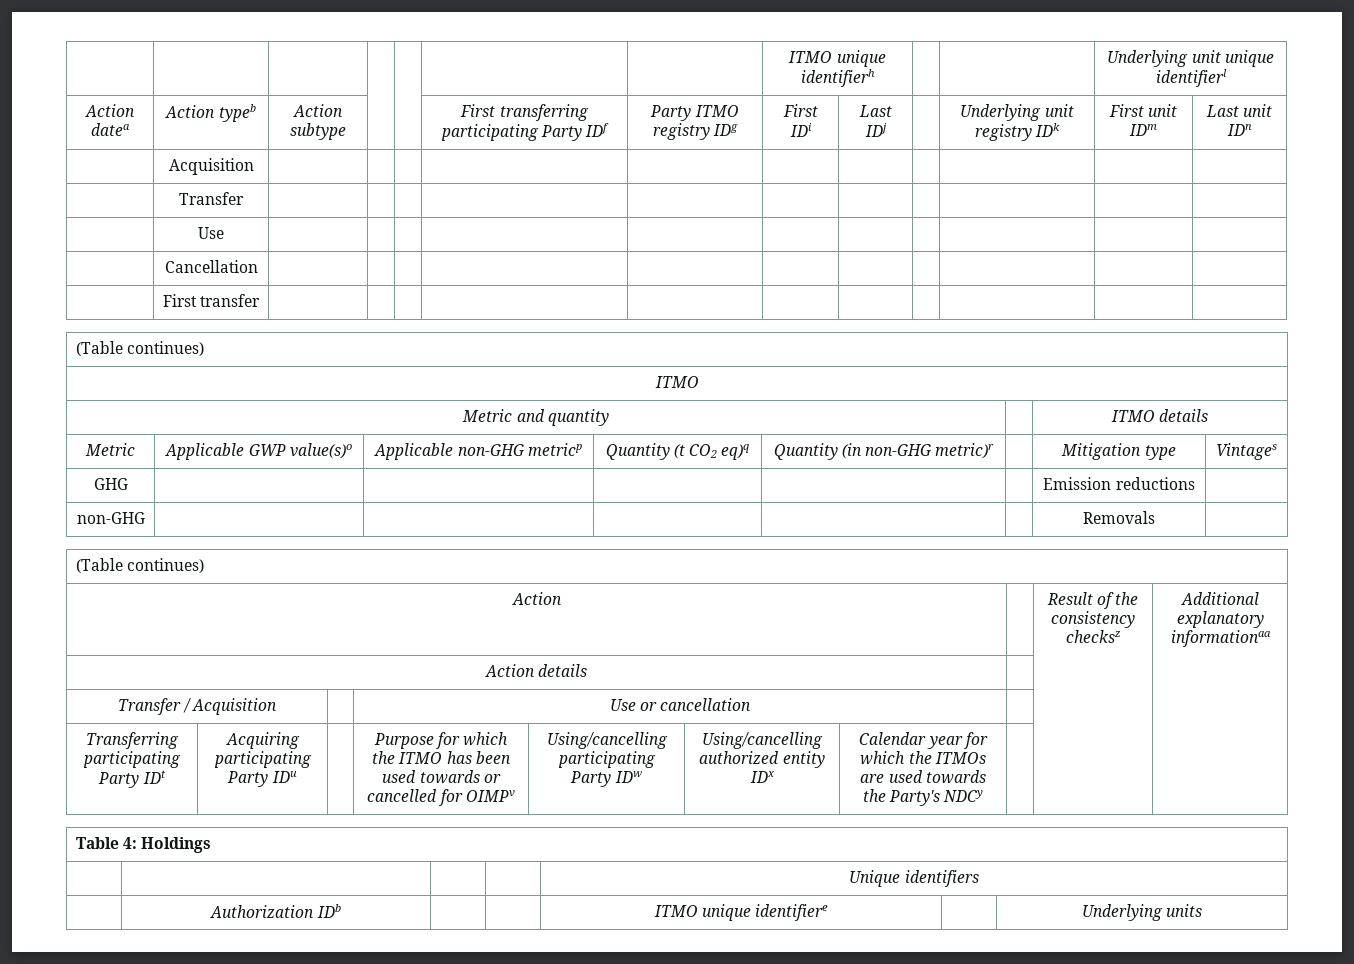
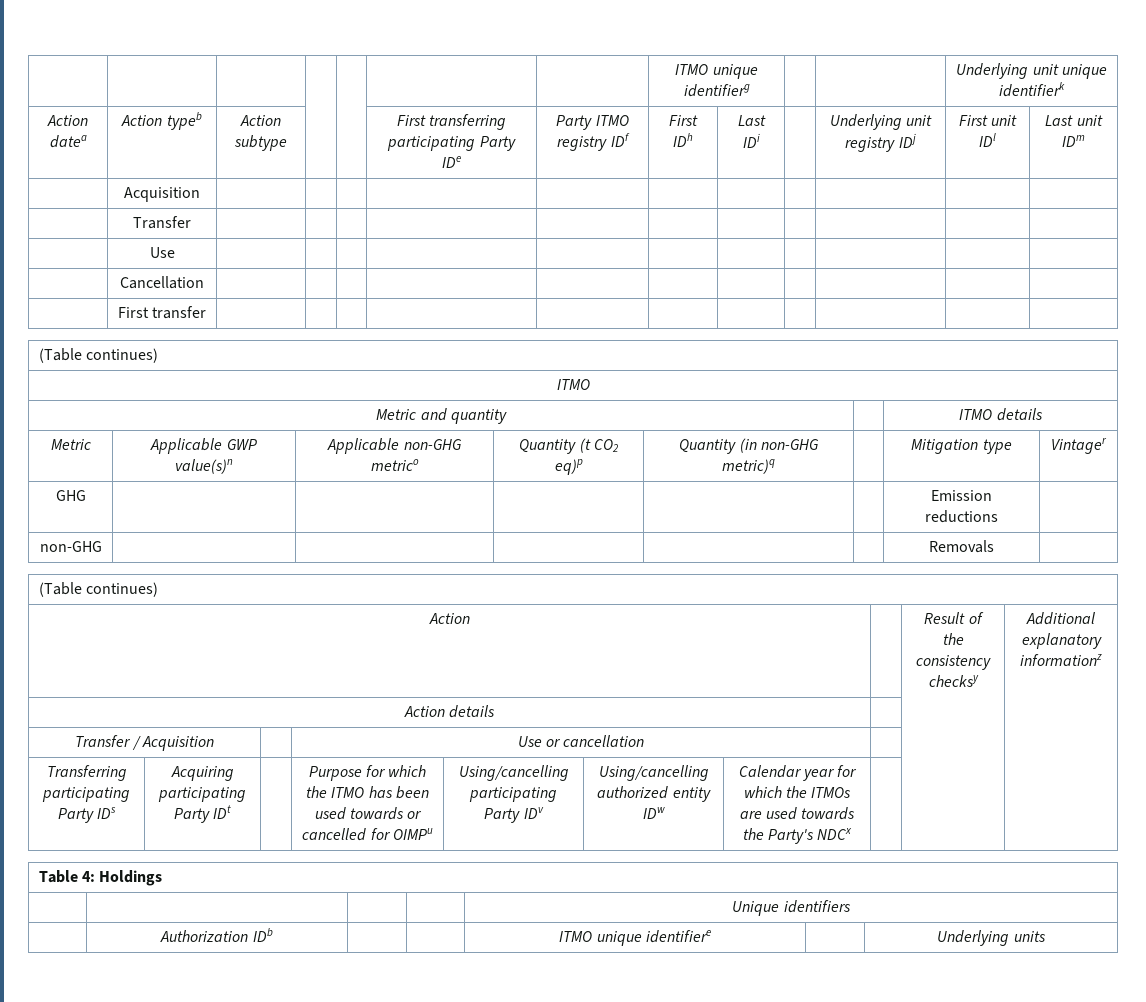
- | | | | | | | ITMO unique identifierh | | | Underlying unit unique identifierl
+ | | | | | | | ITMO unique identifierg | | | Underlying unit unique identifierk
- Action datea | Action typeb | Action subtype | | | First transferring participating Party IDf | Party ITMO registry IDg | First IDi | Last IDj | | Underlying unit registry IDk | First unit IDm | Last unit IDn
+ Action datea | Action typeb | Action subtype | | | First transferring participating Party IDe | Party ITMO registry IDf | First IDh | Last IDi | | Underlying unit registry IDj | First unit IDl | Last unit IDm
- Metric | Applicable GWP value(s)o | Applicable non-GHG metricp | Quantity (t CO2 eq)q | Quantity (in non-GHG metric)r | | Mitigation type | Vintages
+ Metric | Applicable GWP value(s)n | Applicable non-GHG metrico | Quantity (t CO2 eq)p | Quantity (in non-GHG metric)q | | Mitigation type | Vintager
- Action | | Result of the consistency checksz | Additional explanatory informationaa
+ Action | | Result of the consistency checksy | Additional explanatory informationz
- Transferring participating Party IDt
+ Transferring participating Party IDs
- Acquiring participating Party IDu
+ Acquiring participating Party IDt
- Purpose for which the ITMO has been used towards or cancelled for OIMPv
+ Purpose for which the ITMO has been used towards or cancelled for OIMPu
- Using/cancelling participating Party IDw
+ Using/cancelling participating Party IDv
- Using/cancelling authorized entity IDx
+ Using/cancelling authorized entity IDw
- Calendar year for which the ITMOs are used towards the Party's NDCy
+ Calendar year for which the ITMOs are used towards the Party's NDCx

